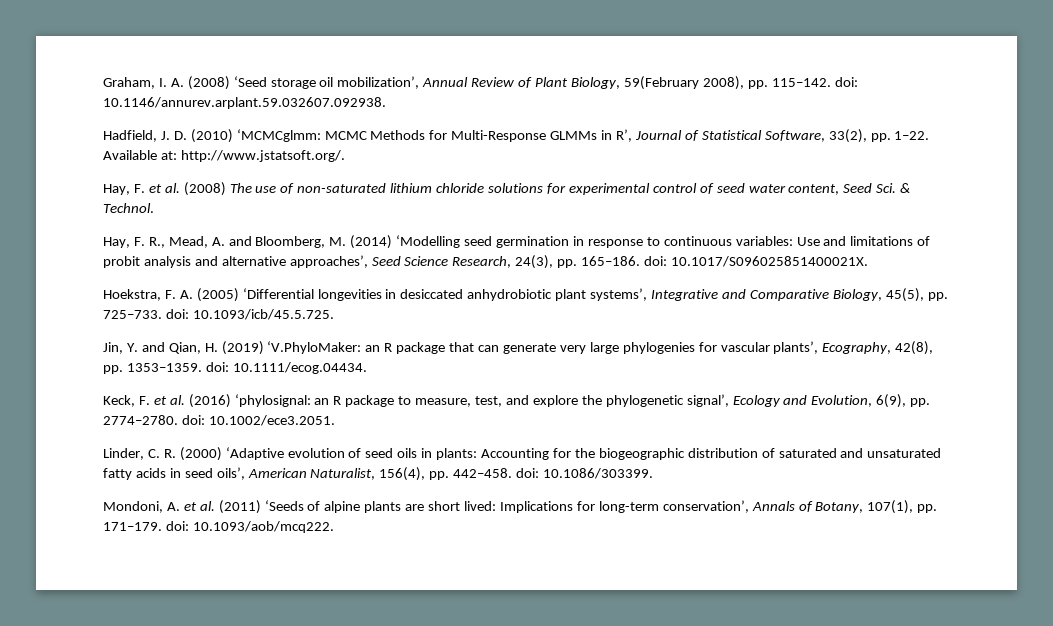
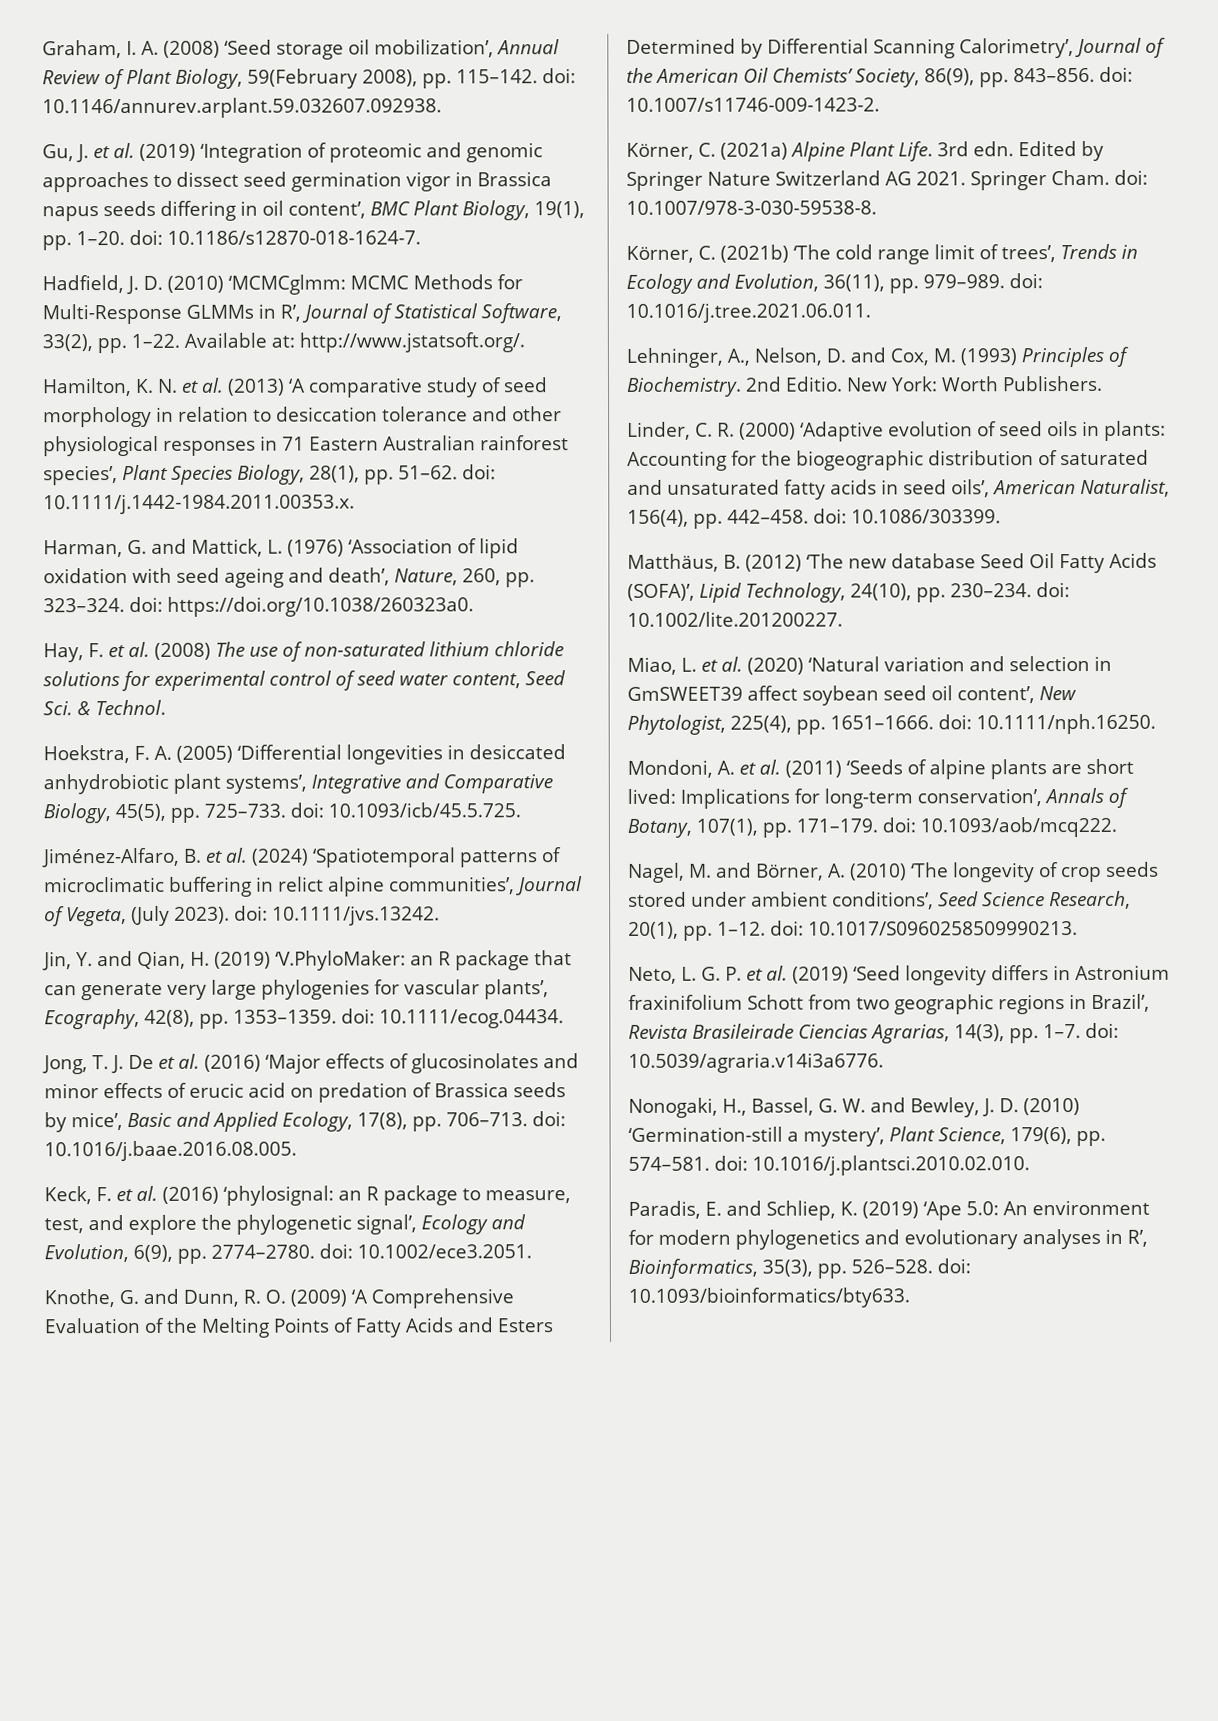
+ Gu, J. et al. (2019) ‘Integration of proteomic and genomic approaches to dissect seed germination vigor in Brassica napus seeds differing in oil content’, BMC Plant Biology, 19(1), pp. 1–20. doi: 10.1186/s12870-018-1624-7.
+ Hamilton, K. N. et al. (2013) ‘A comparative study of seed morphology in relation to desiccation tolerance and other physiological responses in 71 Eastern Australian rainforest species’, Plant Species Biology, 28(1), pp. 51–62. doi: 10.1111/j.1442-1984.2011.00353.x.
+ Harman, G. and Mattick, L. (1976) ‘Association of lipid oxidation with seed ageing and death’, Nature, 260, pp. 323–324. doi: https://doi.org/10.1038/260323a0.
- Hay, F. R., Mead, A. and Bloomberg, M. (2014) ‘Modelling seed germination in response to continuous variables: Use and limitations of probit analysis and alternative approaches’, Seed Science Research, 24(3), pp. 165–186. doi: 10.1017/S096025851400021X.
+ Jiménez-Alfaro, B. et al. (2024) ‘Spatiotemporal patterns of microclimatic buffering in relict alpine communities’, Journal of Vegeta, (July 2023). doi: 10.1111/jvs.13242.
+ Jong, T. J. De et al. (2016) ‘Major effects of glucosinolates and minor effects of erucic acid on predation of Brassica seeds by mice’, Basic and Applied Ecology, 17(8), pp. 706–713. doi: 10.1016/j.baae.2016.08.005.
+ Knothe, G. and Dunn, R. O. (2009) ‘A Comprehensive Evaluation of the Melting Points of Fatty Acids and Esters Determined by Differential Scanning Calorimetry’, Journal of the American Oil Chemists’ Society, 86(9), pp. 843–856. doi: 10.1007/s11746-009-1423-2.
+ Körner, C. (2021a) Alpine Plant Life. 3rd edn. Edited by Springer Nature Switzerland AG 2021. Springer Cham. doi: 10.1007/978-3-030-59538-8.
+ Körner, C. (2021b) ‘The cold range limit of trees’, Trends in Ecology and Evolution, 36(11), pp. 979–989. doi: 10.1016/j.tree.2021.06.011.
+ Lehninger, A., Nelson, D. and Cox, M. (1993) Principles of Biochemistry. 2nd Editio. New York: Worth Publishers.
+ Matthäus, B. (2012) ‘The new database Seed Oil Fatty Acids (SOFA)’, Lipid Technology, 24(10), pp. 230–234. doi: 10.1002/lite.201200227.
+ Miao, L. et al. (2020) ‘Natural variation and selection in GmSWEET39 affect soybean seed oil content’, New Phytologist, 225(4), pp. 1651–1666. doi: 10.1111/nph.16250.
+ Nagel, M. and Börner, A. (2010) ‘The longevity of crop seeds stored under ambient conditions’, Seed Science Research, 20(1), pp. 1–12. doi: 10.1017/S0960258509990213.
+ Neto, L. G. P. et al. (2019) ‘Seed longevity differs in Astronium fraxinifolium Schott from two geographic regions in Brazil’, Revista Brasileirade Ciencias Agrarias, 14(3), pp. 1–7. doi: 10.5039/agraria.v14i3a6776.
+ Nonogaki, H., Bassel, G. W. and Bewley, J. D. (2010) ‘Germination-still a mystery’, Plant Science, 179(6), pp. 574–581. doi: 10.1016/j.plantsci.2010.02.010.
+ Paradis, E. and Schliep, K. (2019) ‘Ape 5.0: An environment for modern phylogenetics and evolutionary analyses in R’, Bioinformatics, 35(3), pp. 526–528. doi: 10.1093/bioinformatics/bty633.

